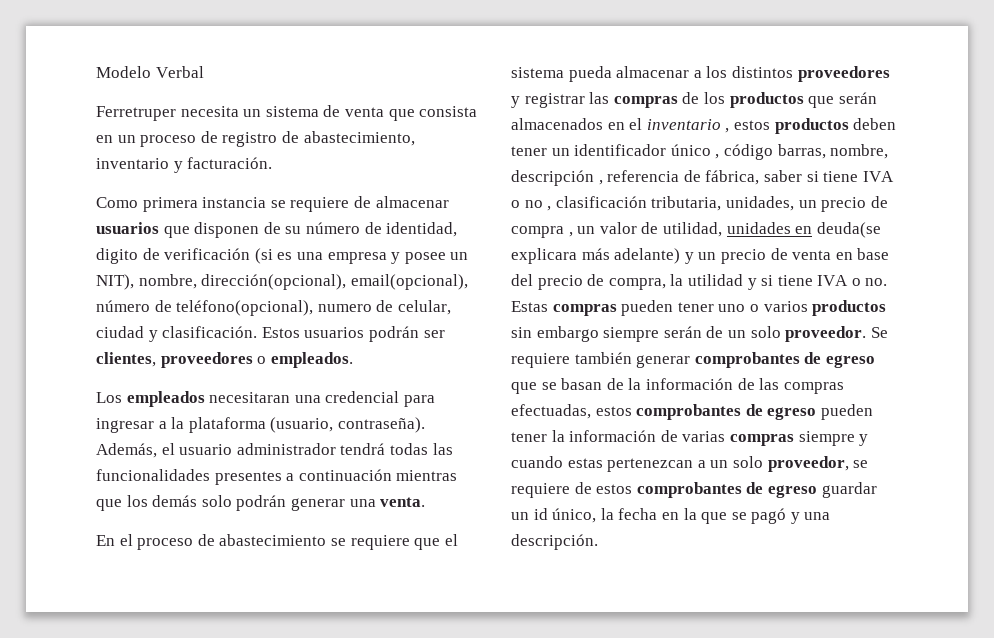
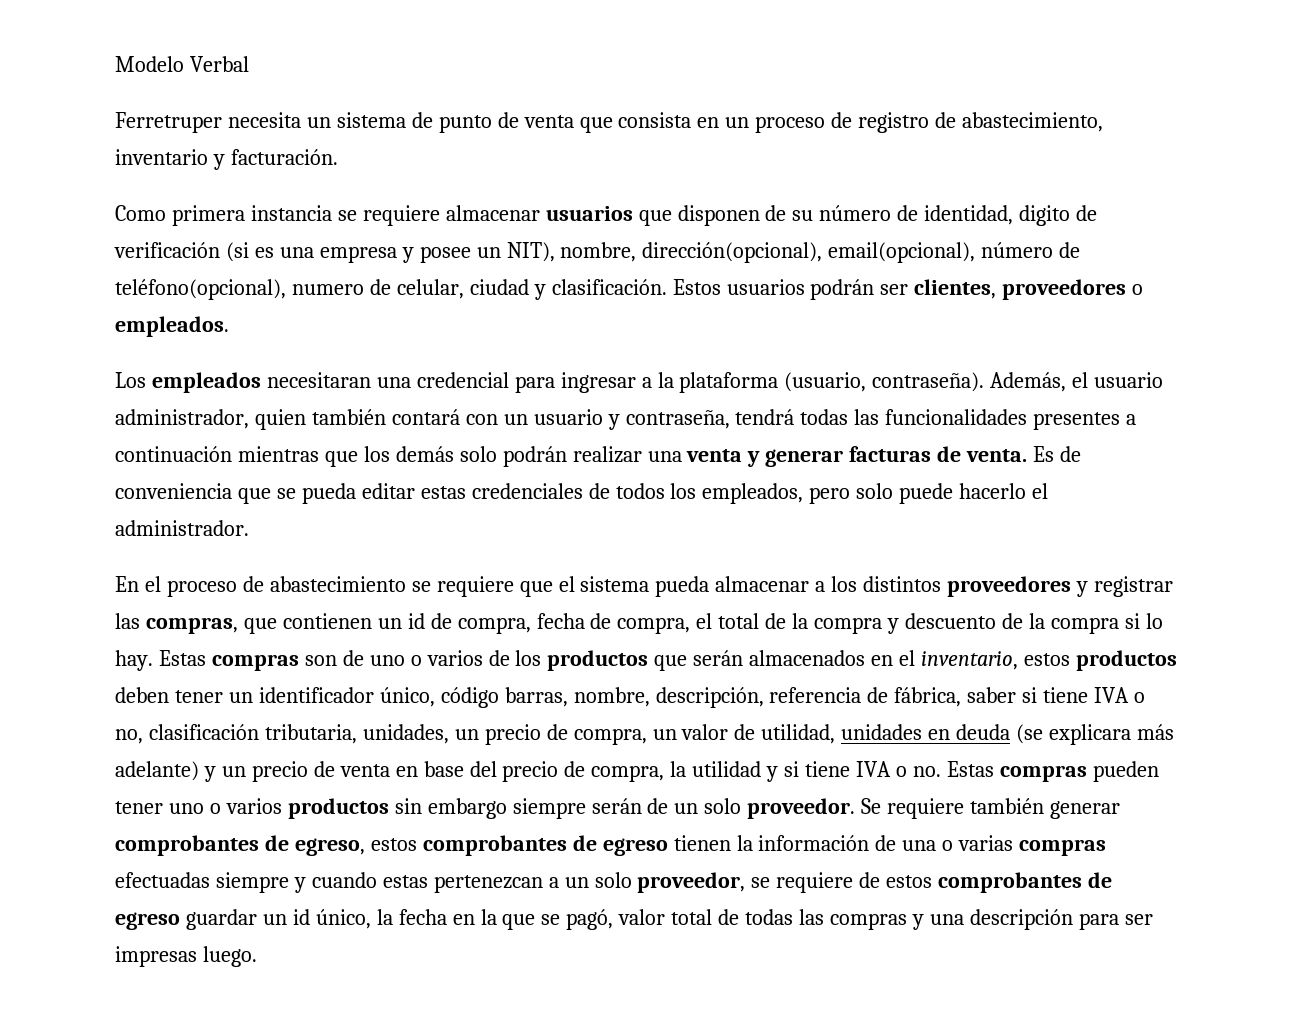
- Ferretruper necesita un sistema de venta que consista en un proceso de registro de abastecimiento, inventario y facturación.
+ Ferretruper necesita un sistema de punto de venta que consista en un proceso de registro de abastecimiento, inventario y facturación.
- Como primera instancia se requiere de almacenar usuarios que disponen de su número de identidad, digito de verificación (si es una empresa y posee un NIT), nombre, dirección(opcional), email(opcional), número de teléfono(opcional), numero de celular, ciudad y clasificación.
+ Como primera instancia se requiere almacenar usuarios que disponen de su número de identidad, digito de verificación (si es una empresa y posee un NIT), nombre, dirección(opcional), email(opcional), número de teléfono(opcional), numero de celular, ciudad y clasificación.
- Además, el usuario administrador tendrá todas las funcionalidades presentes a continuación mientras que los demás solo podrán generar una venta.
+ Además, el usuario administrador, quien también contará con un usuario y contraseña, tendrá todas las funcionalidades presentes a continuación mientras que los demás solo podrán realizar una venta y generar facturas de venta. Es de conveniencia que se pueda editar estas credenciales de todos los empleados, pero solo puede hacerlo el administrador.
- En el proceso de abastecimiento se requiere que el sistema pueda almacenar a los distintos proveedores y registrar las compras de los productos que serán almacenados en el inventario , estos productos deben tener un identificador único , código barras, nombre, descripción , referencia de fábrica, saber si tiene IVA o no , clasificación tributaria, unidades, un precio de compra , un valor de utilidad, unidades en deuda(se explicara más adelante) y un precio de venta en base del precio de compra, la utilidad y si tiene IVA o no. Estas compras pueden tener uno o varios productos sin embargo siempre serán de un solo proveedor.
+ En el proceso de abastecimiento se requiere que el sistema pueda almacenar a los distintos proveedores y registrar las compras, que contienen un id de compra, fecha de compra, el total de la compra y descuento de la compra si lo hay. Estas compras son de uno o varios de los productos que serán almacenados en el inventario, estos productos deben tener un identificador único, código barras, nombre, descripción, referencia de fábrica, saber si tiene IVA o no, clasificación tributaria, unidades, un precio de compra, un valor de utilidad, unidades en deuda (se explicara más adelante) y un precio de venta en base del precio de compra, la utilidad y si tiene IVA o no. Estas compras pueden tener uno o varios productos sin embargo siempre serán de un solo proveedor.
- Se requiere también generar comprobantes de egreso que se basan de la información de las compras efectuadas, estos comprobantes de egreso pueden tener la información de varias compras siempre y cuando estas pertenezcan a un solo proveedor, se requiere de estos comprobantes de egreso guardar un id único, la fecha en la que se pagó y una descripción.
+ Se requiere también generar comprobantes de egreso, estos comprobantes de egreso tienen la información de una o varias compras efectuadas siempre y cuando estas pertenezcan a un solo proveedor, se requiere de estos comprobantes de egreso guardar un id único, la fecha en la que se pagó, valor total de todas las compras y una descripción para ser impresas luego.

